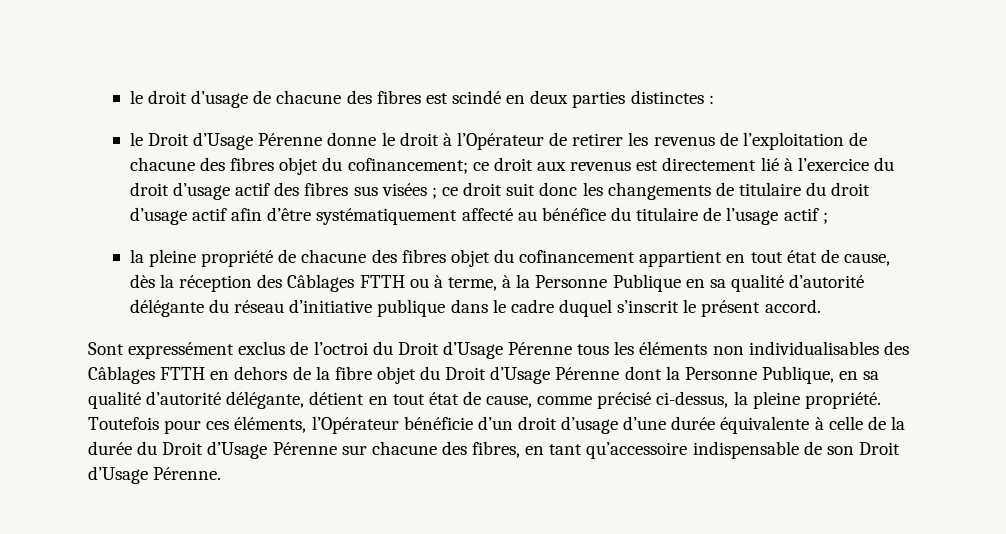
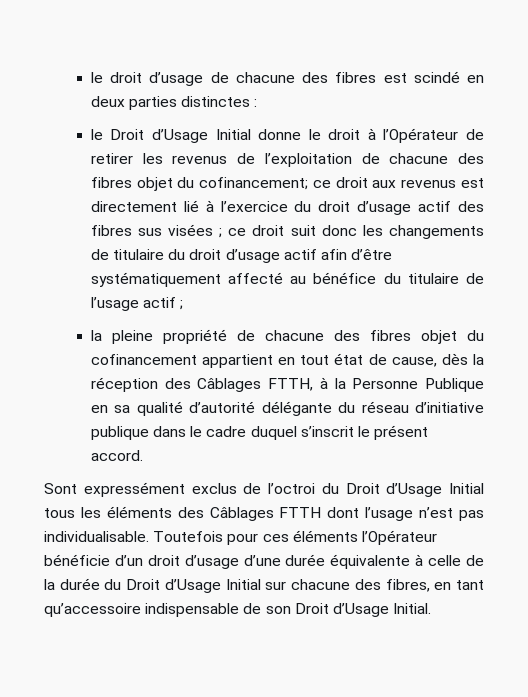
- le Droit d’Usage Pérenne donne le droit à l’Opérateur de retirer les revenus de l’exploitation de chacune des fibres objet du cofinancement;
+ le Droit d’Usage Initial donne le droit à l’Opérateur de retirer les revenus de l’exploitation de chacune des fibres objet du cofinancement;
- la pleine propriété de chacune des fibres objet du cofinancement appartient en tout état de cause, dès la réception des Câblages FTTH ou à terme, à la Personne Publique en sa qualité d’autorité délégante du réseau d’initiative publique dans le cadre duquel s’inscrit le présent accord.
+ la pleine propriété de chacune des fibres objet du cofinancement appartient en tout état de cause, dès la réception des Câblages FTTH, à la Personne Publique en sa qualité d’autorité délégante du réseau d’initiative publique dans le cadre duquel s’inscrit le présent accord.
- Sont expressément exclus de l’octroi du Droit d’Usage Pérenne tous les éléments non individualisables des Câblages FTTH en dehors de la fibre objet du Droit d’Usage Pérenne dont la Personne Publique, en sa qualité d’autorité délégante, détient en tout état de cause, comme précisé ci-dessus, la pleine propriété.
+ Sont expressément exclus de l’octroi du Droit d’Usage Initial tous les éléments des Câblages FTTH dont l’usage n’est pas individualisable.
- Toutefois pour ces éléments, l’Opérateur bénéficie d’un droit d’usage d’une durée équivalente à celle de la durée du Droit d’Usage Pérenne sur chacune des fibres, en tant qu’accessoire indispensable de son Droit d’Usage Pérenne.
+ Toutefois pour ces éléments l’Opérateur bénéficie d’un droit d’usage d’une durée équivalente à celle de la durée du Droit d’Usage Initial sur chacune des fibres, en tant qu’accessoire indispensable de son Droit d’Usage Initial.

